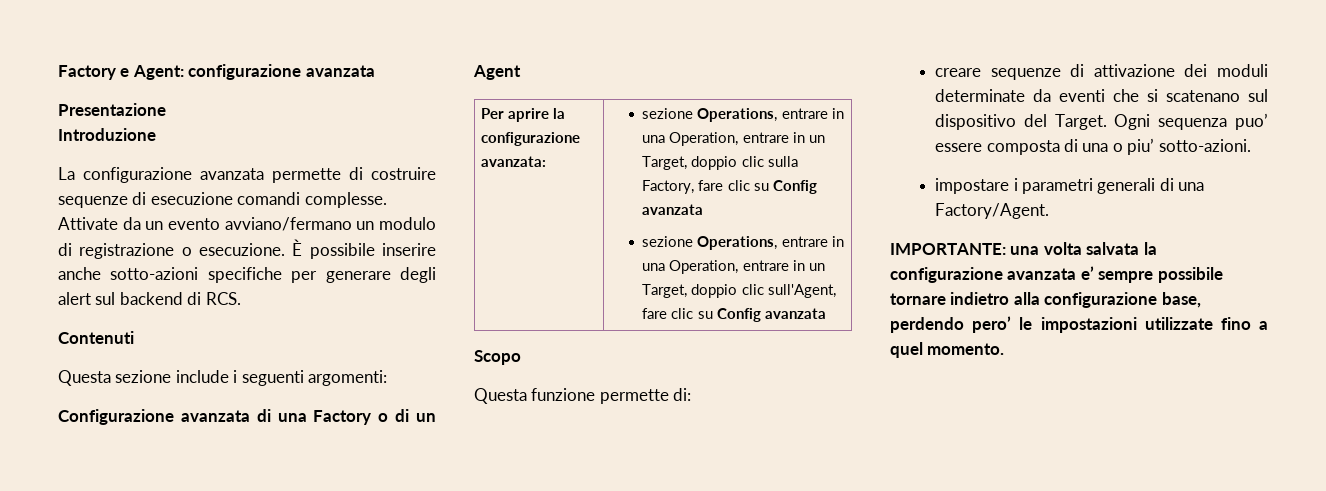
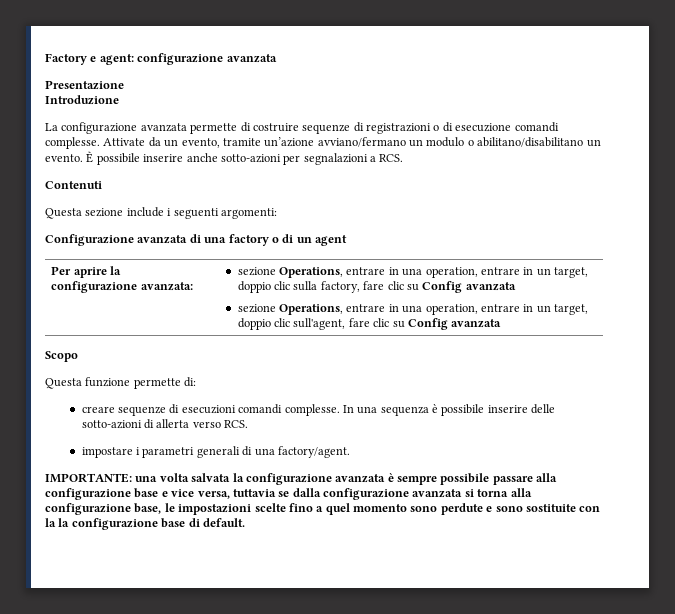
- Factory e Agent: configurazione avanzata
+ Factory e agent: configurazione avanzata
- La configurazione avanzata permette di costruire sequenze di esecuzione comandi complesse.
+ La configurazione avanzata permette di costruire sequenze di registrazioni o di esecuzione comandi complesse.
- Attivate da un evento avviano/fermano un modulo di registrazione o esecuzione.
+ Attivate da un evento, tramite un’azione avviano/fermano un modulo o abilitano/disabilitano un evento.
- È possibile inserire anche sotto-azioni specifiche per generare degli alert sul backend di RCS.
+ È possibile inserire anche sotto-azioni per segnalazioni a RCS.
- Configurazione avanzata di una Factory o di un Agent
+ Configurazione avanzata di una factory o di un agent
- sezione Operations, entrare in una Operation, entrare in un Target, doppio clic sulla Factory, fare clic su Config avanzata
+ sezione Operations, entrare in una operation, entrare in un target, doppio clic sulla factory, fare clic su Config avanzata
- sezione Operations, entrare in una Operation, entrare in un Target, doppio clic sull'Agent, fare clic su Config avanzata
+ sezione Operations, entrare in una operation, entrare in un target, doppio clic sull'agent, fare clic su Config avanzata
- creare sequenze di attivazione dei moduli determinate da eventi che si scatenano sul dispositivo del Target. Ogni sequenza puo’ essere composta di una o piu’ sotto-azioni.
+ creare sequenze di esecuzioni comandi complesse. In una sequenza è possibile inserire delle sotto-azioni di allerta verso RCS.
- impostare i parametri generali di una Factory/Agent.
+ impostare i parametri generali di una factory/agent.
- IMPORTANTE: una volta salvata la configurazione avanzata e’ sempre possibile tornare indietro alla configurazione base, perdendo pero’ le impostazioni utilizzate fino a quel momento.
+ IMPORTANTE: una volta salvata la configurazione avanzata è sempre possibile passare alla configurazione base e vice versa, tuttavia se dalla configurazione avanzata si torna alla configurazione base, le impostazioni scelte fino a quel momento sono perdute e sono sostituite con la la configurazione base di default.

